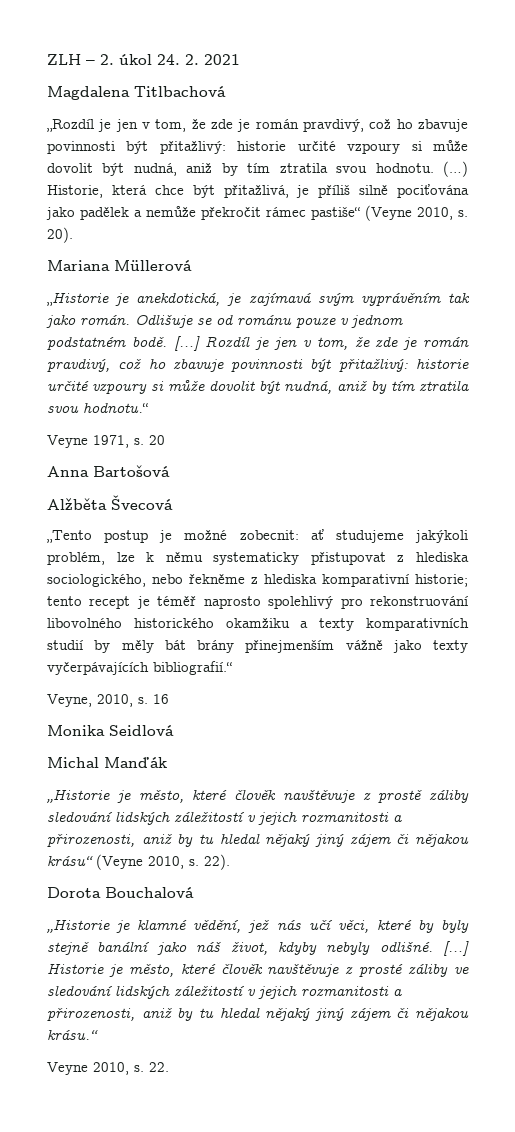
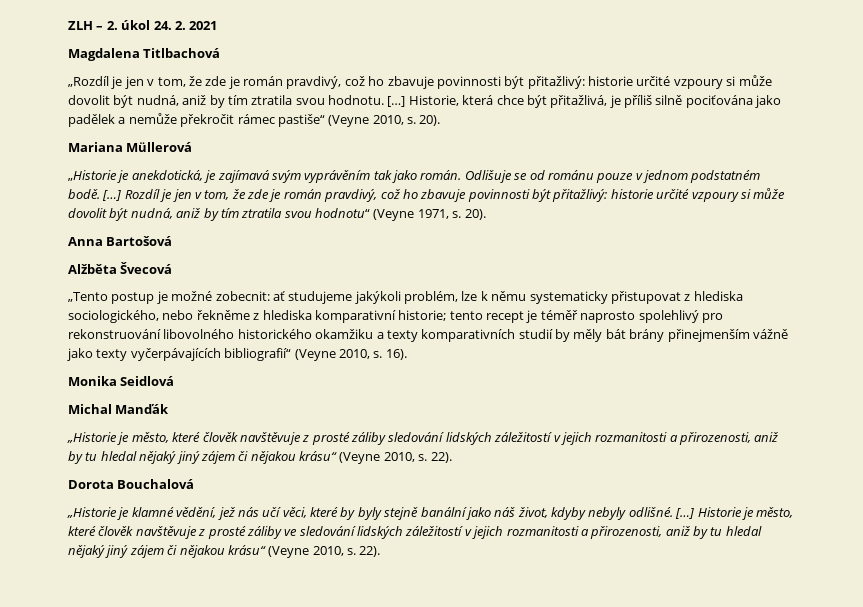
- „Rozdíl je jen v tom, že zde je román pravdivý, což ho zbavuje povinnosti být přitažlivý: historie určité vzpoury si může dovolit být nudná, aniž by tím ztratila svou hodnotu. (…)
+ „Rozdíl je jen v tom, že zde je román pravdivý, což ho zbavuje povinnosti být přitažlivý: historie určité vzpoury si může dovolit být nudná, aniž by tím ztratila svou hodnotu. […]
- Rozdíl je jen v tom, že zde je román pravdivý, což ho zbavuje povinnosti být přitažlivý: historie určité vzpoury si může dovolit být nudná, aniž by tím ztratila svou hodnotu.“
- Veyne 1971, s. 20
+ Rozdíl je jen v tom, že zde je román pravdivý, což ho zbavuje povinnosti být přitažlivý: historie určité vzpoury si může dovolit být nudná, aniž by tím ztratila svou hodnotu“ (Veyne 1971, s. 20).
- „Tento postup je možné zobecnit: ať studujeme jakýkoli problém, lze k němu systematicky přistupovat z hlediska sociologického, nebo řekněme z hlediska komparativní historie; tento recept je téměř naprosto spolehlivý pro rekonstruování libovolného historického okamžiku a texty komparativních studií by měly bát brány přinejmenším vážně jako texty vyčerpávajících bibliografií.“
- Veyne, 2010, s. 16
+ „Tento postup je možné zobecnit: ať studujeme jakýkoli problém, lze k němu systematicky přistupovat z hlediska sociologického, nebo řekněme z hlediska komparativní historie; tento recept je téměř naprosto spolehlivý pro rekonstruování libovolného historického okamžiku a texty komparativních studií by měly bát brány přinejmenším vážně jako texty vyčerpávajících bibliografií“ (Veyne 2010, s. 16).
- „Historie je město, které člověk navštěvuje z prostě záliby sledování lidských záležitostí v jejich rozmanitosti a přirozenosti, aniž by tu hledal nějaký jiný zájem či nějakou krásu“ (Veyne 2010, s.
+ „Historie je město, které člověk navštěvuje z prosté záliby sledování lidských záležitostí v jejich rozmanitosti a přirozenosti, aniž by tu hledal nějaký jiný zájem či nějakou krásu“ (Veyne 2010, s.
- Historie je město, které člověk navštěvuje z prosté záliby ve sledování lidských záležitostí v jejich rozmanitosti a přirozenosti, aniž by tu hledal nějaký jiný zájem či nějakou krásu.“
- Veyne 2010, s. 22.
+ Historie je město, které člověk navštěvuje z prosté záliby ve sledování lidských záležitostí v jejich rozmanitosti a přirozenosti, aniž by tu hledal nějaký jiný zájem či nějakou krásu“ (Veyne 2010, s. 22).

